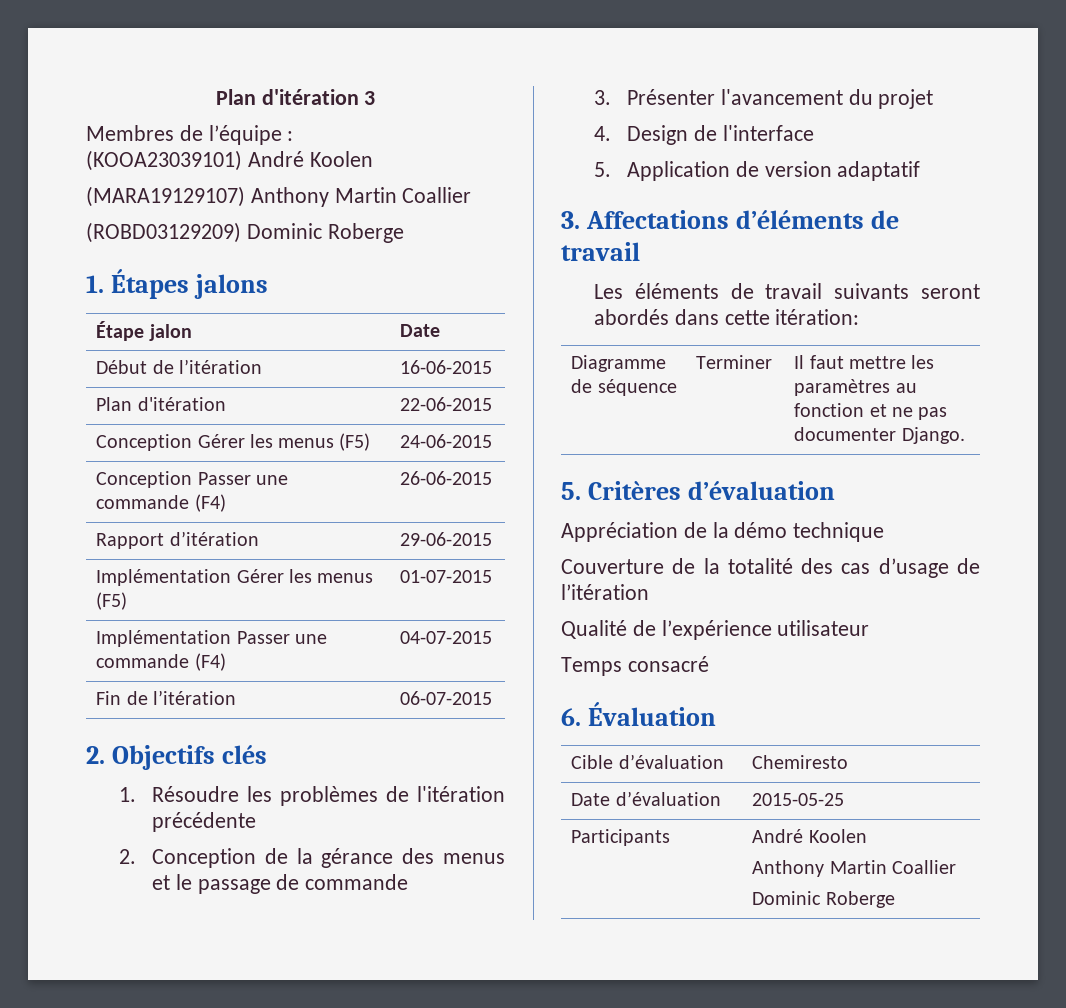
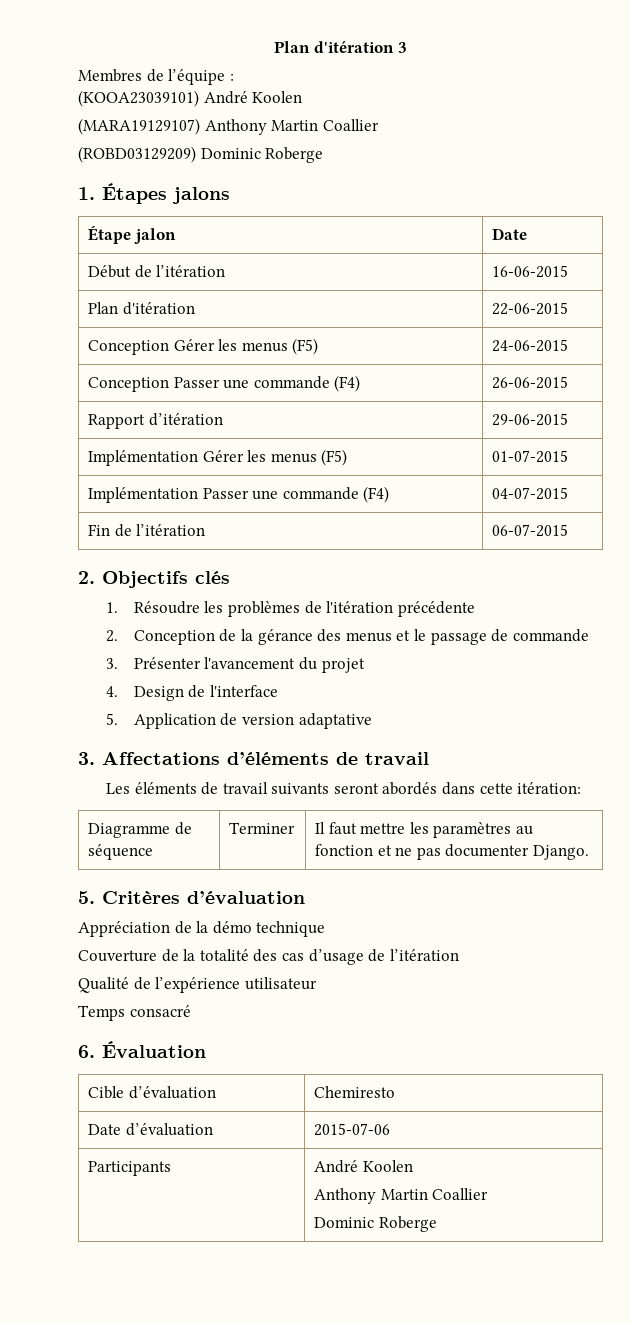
- 5. Application de version adaptatif
+ 5. Application de version adaptative
- Date d’évaluation | 2015-05-25
+ Date d’évaluation | 2015-07-06

